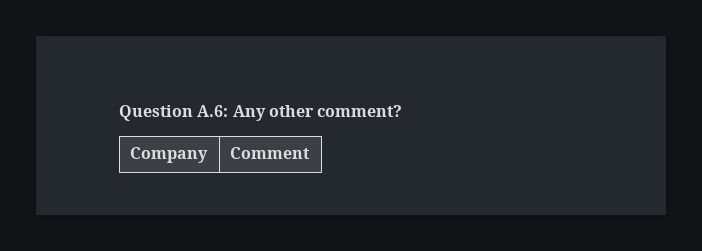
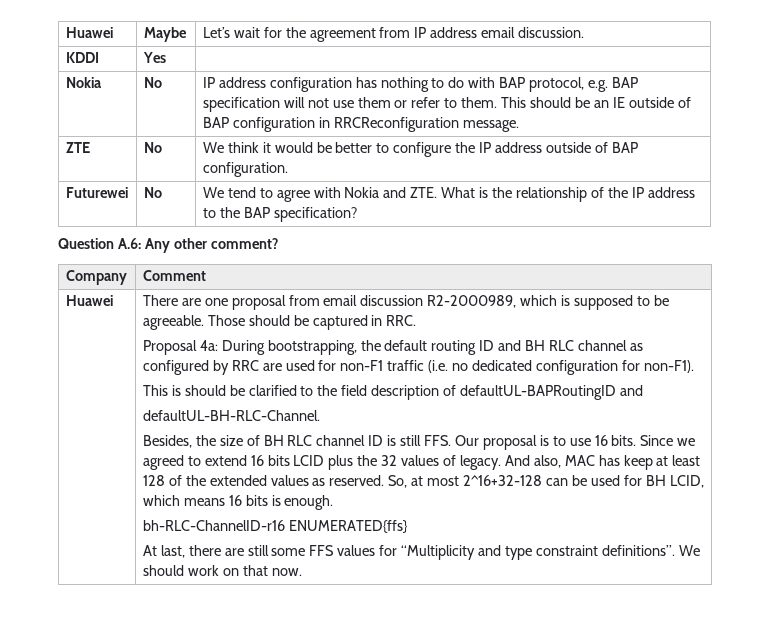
+ Huawei | Maybe | Let’s wait for the agreement from IP address email discussion.
+ KDDI | Yes |
+ Nokia | No | IP address configuration has nothing to do with BAP protocol, e.g. BAP specification will not use them or refer to them. This should be an IE outside of BAP configuration in RRCReconfiguration message.
+ ZTE | No | We think it would be better to configure the IP address outside of BAP configuration.
+ Futurewei | No | We tend to agree with Nokia and ZTE. What is the relationship of the IP address to the BAP specification?
+ Huawei | There are one proposal from email discussion R2-2000989, which is supposed to be agreeable. Those should be captured in RRC.
+ Proposal 4a: During bootstrapping, the default routing ID and BH RLC channel as configured by RRC are used for non-F1 traffic (i.e. no dedicated configuration for non-F1).
+ This is should be clarified to the field description of defaultUL-BAPRoutingID and
+ defaultUL-BH-RLC-Channel.
+ Besides, the size of BH RLC channel ID is still FFS. Our proposal is to use 16 bits. Since we agreed to extend 16 bits LCID plus the 32 values of legacy. And also, MAC has keep at least 128 of the extended values as reserved. So, at most 2^16+32-128 can be used for BH LCID, which means 16 bits is enough.
+ bh-RLC-ChannelID-r16 ENUMERATED{ffs}
+ At last, there are still some FFS values for “Multiplicity and type constraint definitions”. We should work on that now.

